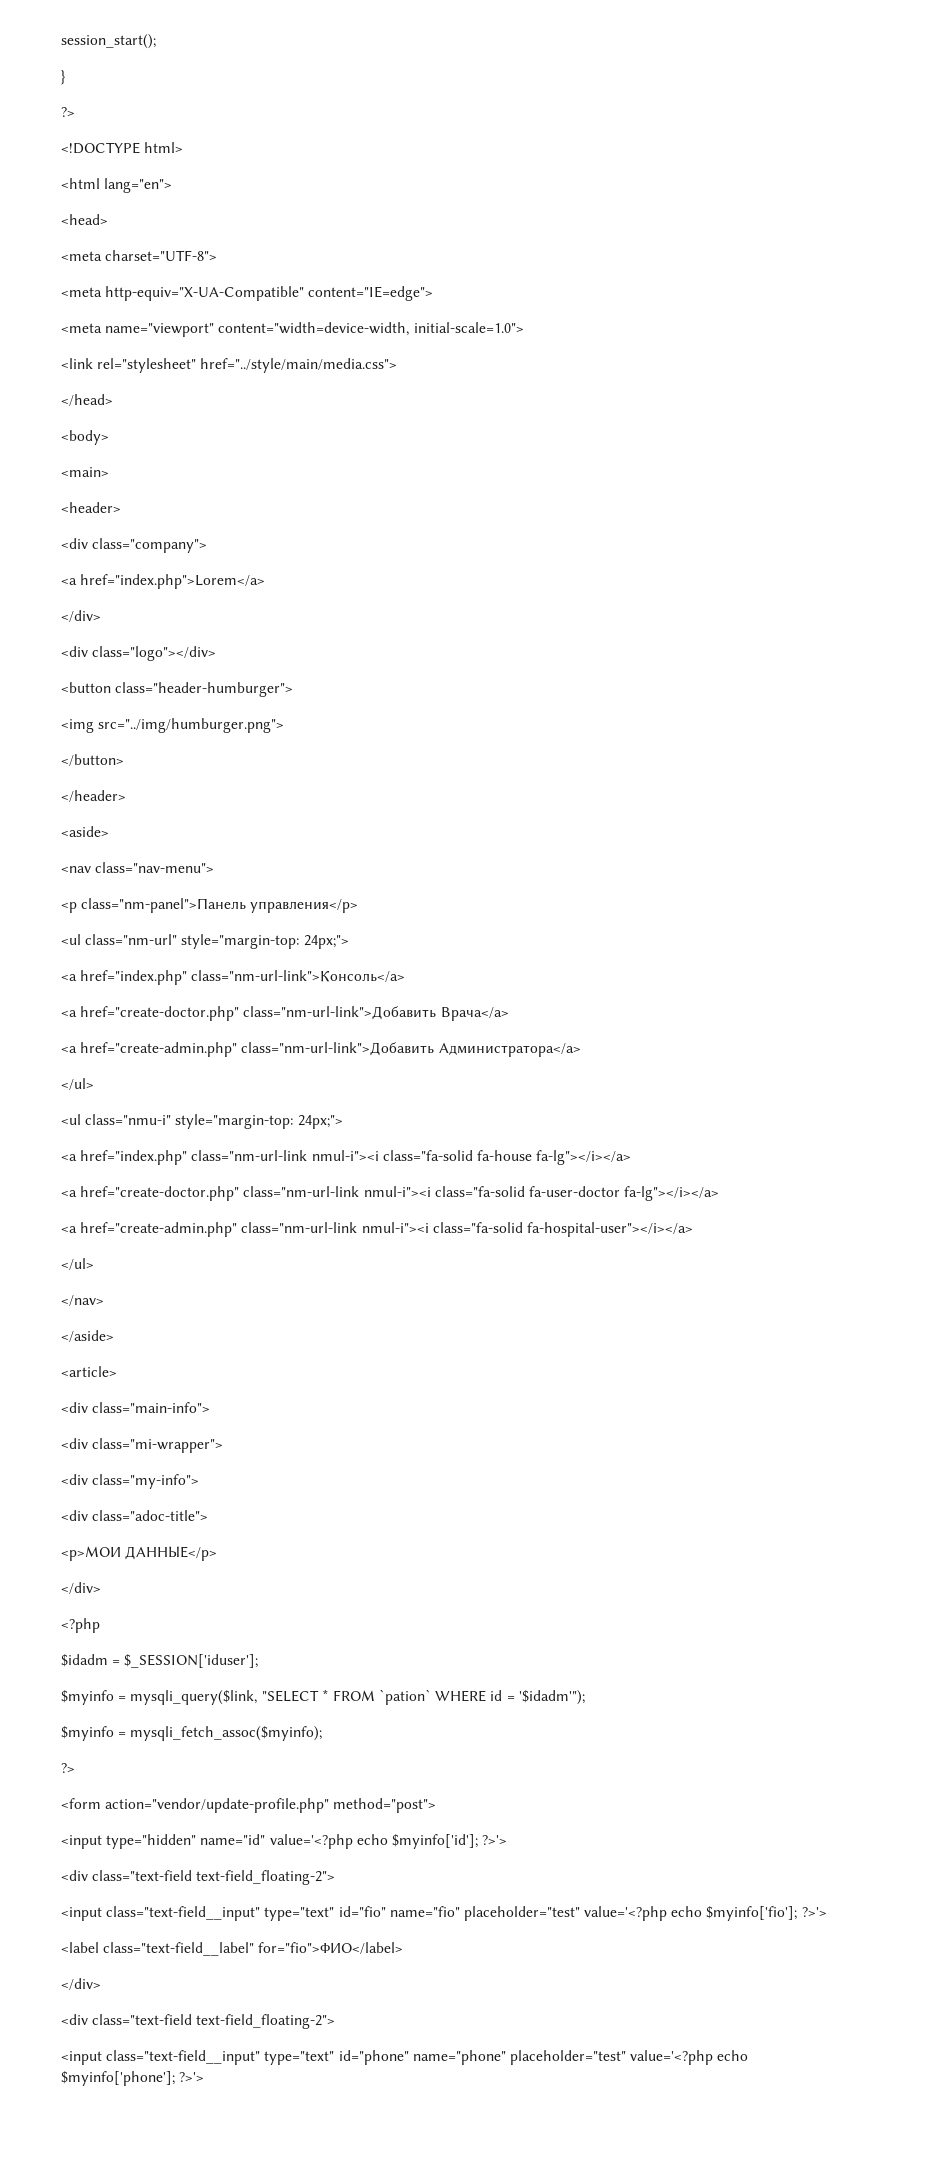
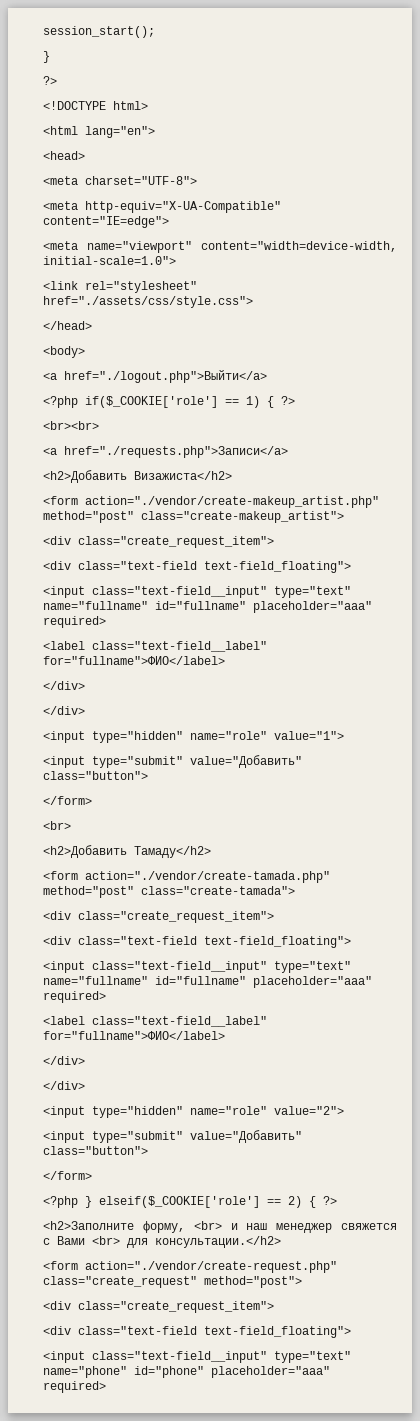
- <link rel="stylesheet" href="../style/main/media.css">
+ <link rel="stylesheet" href="./assets/css/style.css">
- <main>
- <header>
- <div class="company">
- <a href="index.php">Lorem</a>
+ <a href="./logout.php">Выйти</a>
+ <?php if($_COOKIE['role'] == 1) { ?>
+ <br><br>
+ <a href="./requests.php">Записи</a>
+ <h2>Добавить Визажиста</h2>
+ <form action="./vendor/create-makeup_artist.php" method="post" class="create-makeup_artist">
+ <div class="create_request_item">
+ <div class="text-field text-field_floating">
+ <input class="text-field__input" type="text" name="fullname" id="fullname" placeholder="aaa" required>
+ <label class="text-field__label" for="fullname">ФИО</label>
  </div>
- <div class="logo"></div>
- <button class="header-humburger">
- <img src="../img/humburger.png">
- </button>
- </header>
- <aside>
- <nav class="nav-menu">
- <p class="nm-panel">Панель управления</p>
- <ul class="nm-url" style="margin-top: 24px;">
- <a href="index.php" class="nm-url-link">Консоль</a>
- <a href="create-doctor.php" class="nm-url-link">Добавить Врача</a>
- <a href="create-admin.php" class="nm-url-link">Добавить Администратора</a>
- </ul>
- <ul class="nmu-i" style="margin-top: 24px;">
- <a href="index.php" class="nm-url-link nmul-i"><i class="fa-solid fa-house fa-lg"></i></a>
- <a href="create-doctor.php" class="nm-url-link nmul-i"><i class="fa-solid fa-user-doctor fa-lg"></i></a>
- <a href="create-admin.php" class="nm-url-link nmul-i"><i class="fa-solid fa-hospital-user"></i></a>
- </ul>
- </nav>
- </aside>
- <article>
- <div class="main-info">
- <div class="mi-wrapper">
- <div class="my-info">
- <div class="adoc-title">
- <p>МОИ ДАННЫЕ</p>
  </div>
- <?php
- $idadm = $_SESSION['iduser'];
- $myinfo = mysqli_query($link, "SELECT * FROM `pation` WHERE id = '$idadm'");
- $myinfo = mysqli_fetch_assoc($myinfo);
- ?>
- <form action="vendor/update-profile.php" method="post">
- <input type="hidden" name="id" value='<?php echo $myinfo['id']; ?>'>
- <div class="text-field text-field_floating-2">
- <input class="text-field__input" type="text" id="fio" name="fio" placeholder="test" value='<?php echo $myinfo['fio']; ?>'>
- <label class="text-field__label" for="fio">ФИО</label>
+ <input type="hidden" name="role" value="1">
+ <input type="submit" value="Добавить" class="button">
+ </form>
+ <br>
+ <h2>Добавить Тамаду</h2>
+ <form action="./vendor/create-tamada.php" method="post" class="create-tamada">
+ <div class="create_request_item">
+ <div class="text-field text-field_floating">
+ <input class="text-field__input" type="text" name="fullname" id="fullname" placeholder="aaa" required>
+ <label class="text-field__label" for="fullname">ФИО</label>
  </div>
- <div class="text-field text-field_floating-2">
- <input class="text-field__input" type="text" id="phone" name="phone" placeholder="test" value='<?php echo $myinfo['phone']; ?>'>
+ </div>
+ <input type="hidden" name="role" value="2">
+ <input type="submit" value="Добавить" class="button">
+ </form>
+ <?php } elseif($_COOKIE['role'] == 2) { ?>
+ <h2>Заполните форму, <br> и наш менеджер свяжется с Вами <br> для консультации.</h2>
+ <form action="./vendor/create-request.php" class="create_request" method="post">
+ <div class="create_request_item">
+ <div class="text-field text-field_floating">
+ <input class="text-field__input" type="text" name="phone" id="phone" placeholder="aaa" required>

